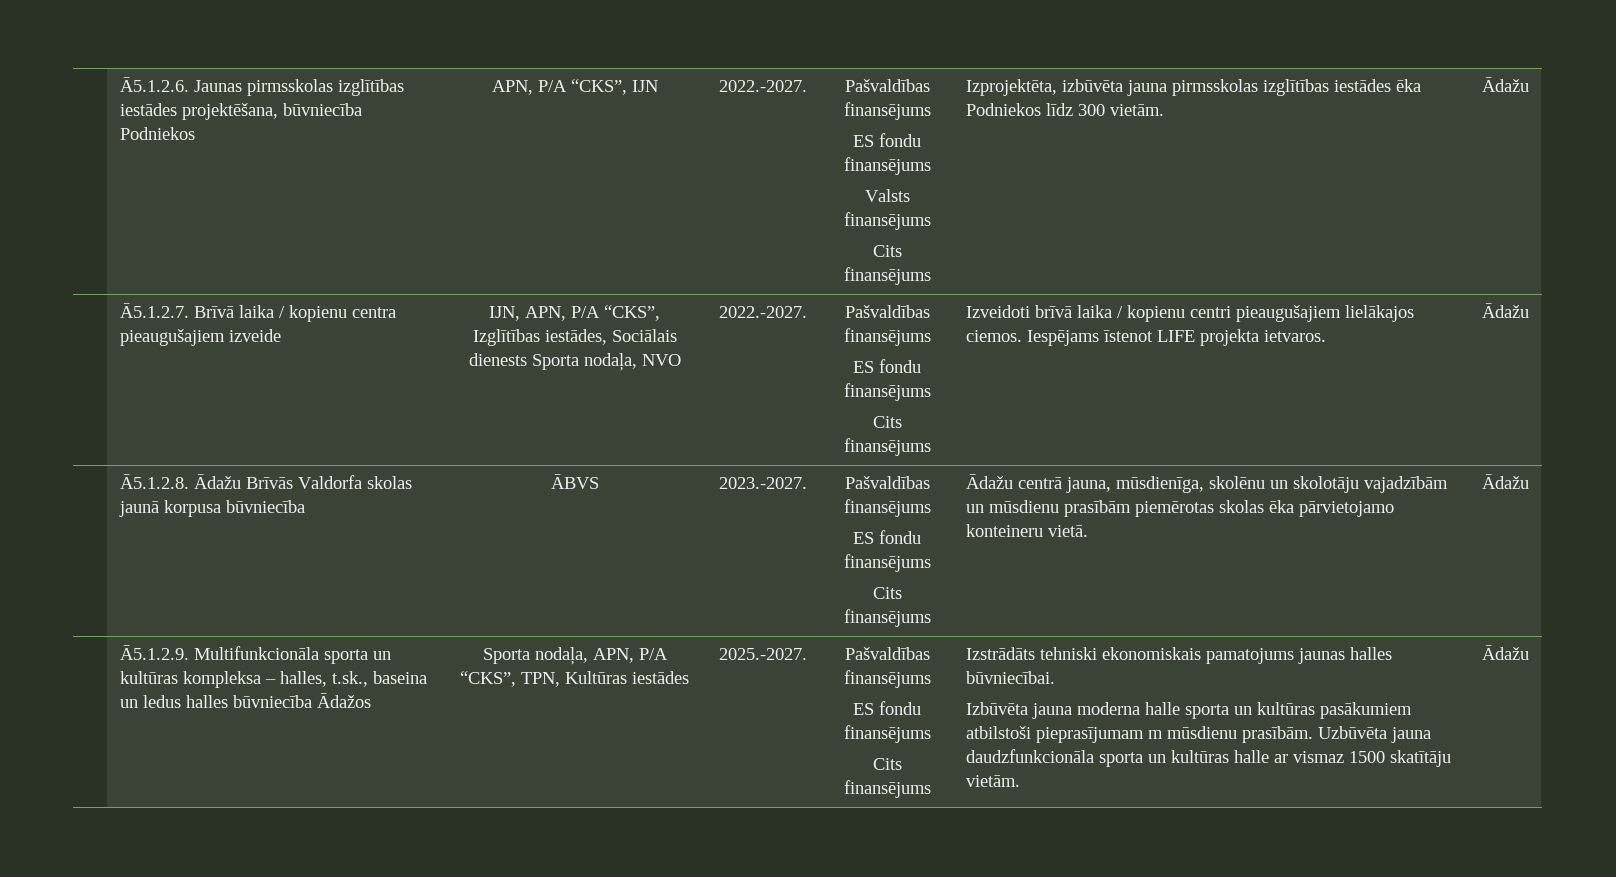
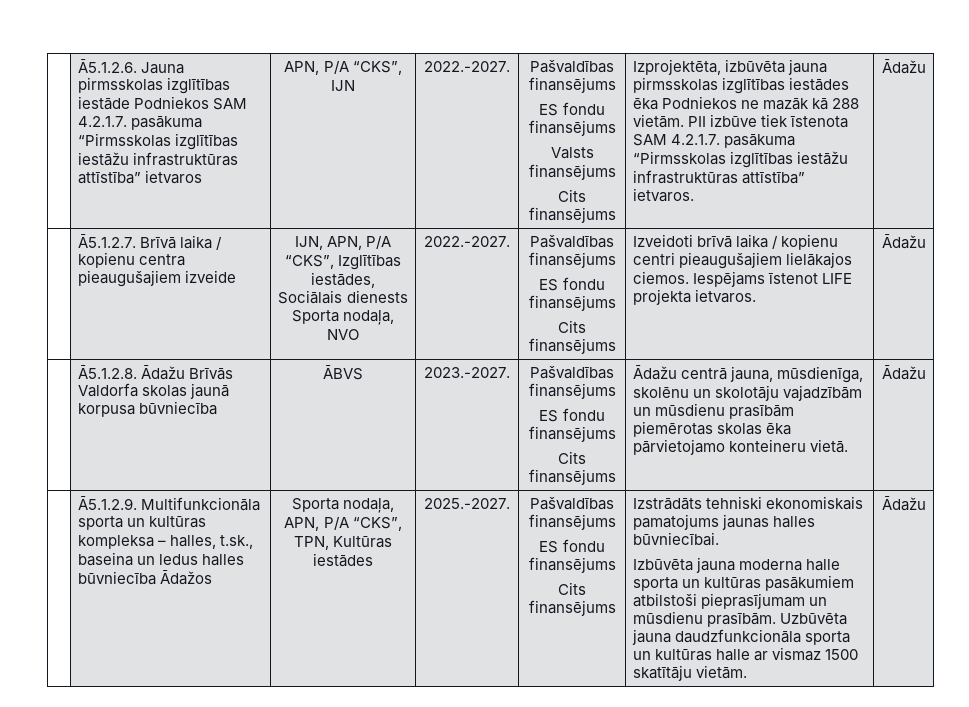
- Ā5.1.2.6. Jaunas pirmsskolas izglītības iestādes projektēšana, būvniecība Podniekos
+ Ā5.1.2.6. Jauna pirmsskolas izglītības iestāde Podniekos SAM 4.2.1.7. pasākuma “Pirmsskolas izglītības iestāžu infrastruktūras attīstība” ietvaros
- Izprojektēta, izbūvēta jauna pirmsskolas izglītības iestādes ēka Podniekos līdz 300 vietām.
+ Izprojektēta, izbūvēta jauna pirmsskolas izglītības iestādes ēka Podniekos ne mazāk kā 288 vietām. PII izbūve tiek īstenota SAM 4.2.1.7. pasākuma “Pirmsskolas izglītības iestāžu infrastruktūras attīstība” ietvaros.
- Izbūvēta jauna moderna halle sporta un kultūras pasākumiem atbilstoši pieprasījumam m mūsdienu prasībām.
+ Izbūvēta jauna moderna halle sporta un kultūras pasākumiem atbilstoši pieprasījumam un mūsdienu prasībām.

